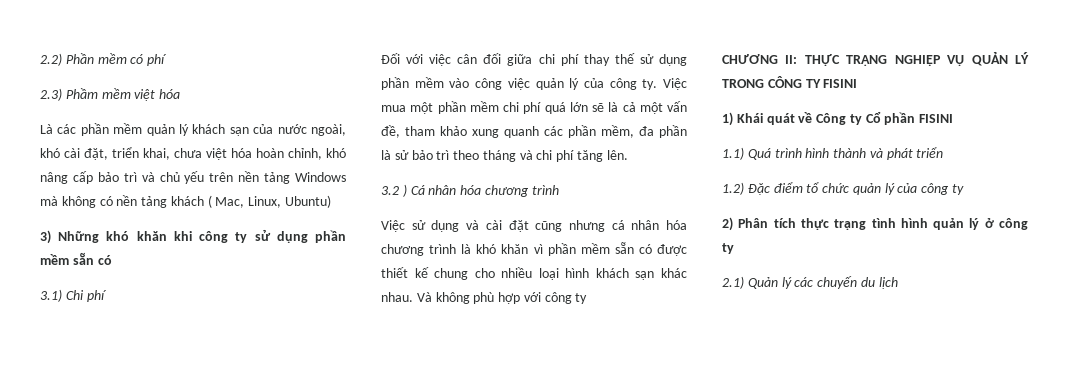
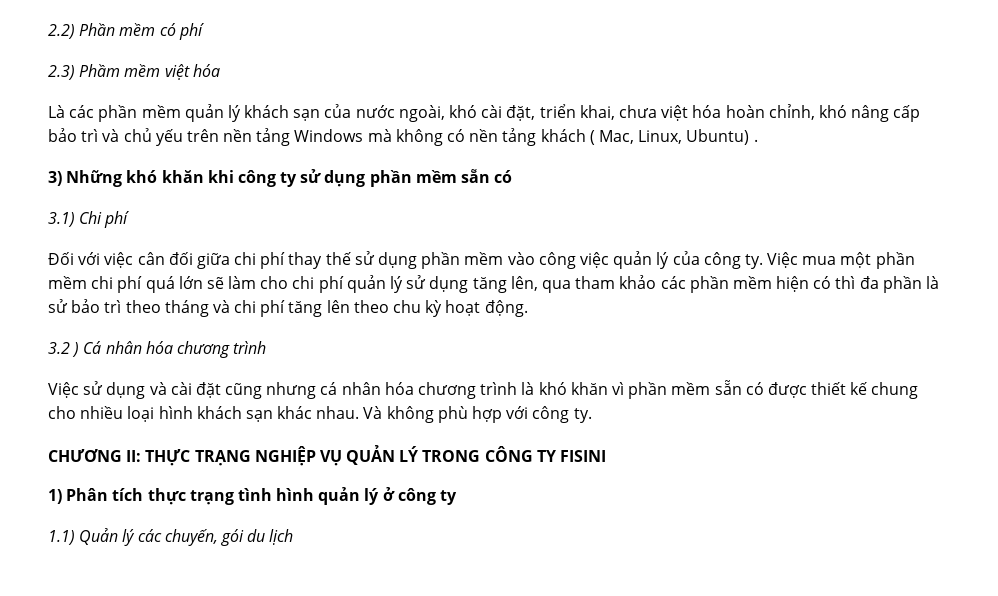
- Là các phần mềm quản lý khách sạn của nước ngoài, khó cài đặt, triển khai, chưa việt hóa hoàn chỉnh, khó nâng cấp bảo trì và chủ yếu trên nền tảng Windows mà không có nền tảng khách ( Mac, Linux, Ubuntu)
+ Là các phần mềm quản lý khách sạn của nước ngoài, khó cài đặt, triển khai, chưa việt hóa hoàn chỉnh, khó nâng cấp bảo trì và chủ yếu trên nền tảng Windows mà không có nền tảng khách ( Mac, Linux, Ubuntu) .
- Việc mua một phần mềm chi phí quá lớn sẽ là cả một vấn đề, tham khảo xung quanh các phần mềm, đa phần là sử bảo trì theo tháng và chi phí tăng lên.
+ Việc mua một phần mềm chi phí quá lớn sẽ làm cho chi phí quản lý sử dụng tăng lên, qua tham khảo các phần mềm hiện có thì đa phần là sử bảo trì theo tháng và chi phí tăng lên theo chu kỳ hoạt động.
- Và không phù hợp với công ty
+ Và không phù hợp với công ty.
- 1) Khái quát về Công ty Cổ phần FISINI
- 1.1) Quá trình hình thành và phát triển
- 1.2) Đặc điểm tổ chức quản lý của công ty
- 2) Phân tích thực trạng tình hình quản lý ở công ty
+ 1) Phân tích thực trạng tình hình quản lý ở công ty
- 2.1) Quản lý các chuyến du lịch
+ 1.1) Quản lý các chuyến, gói du lịch

